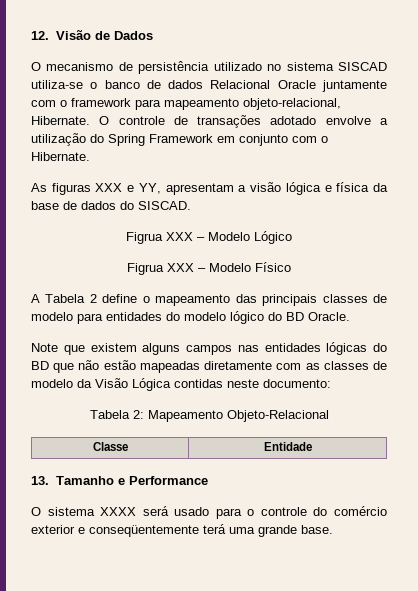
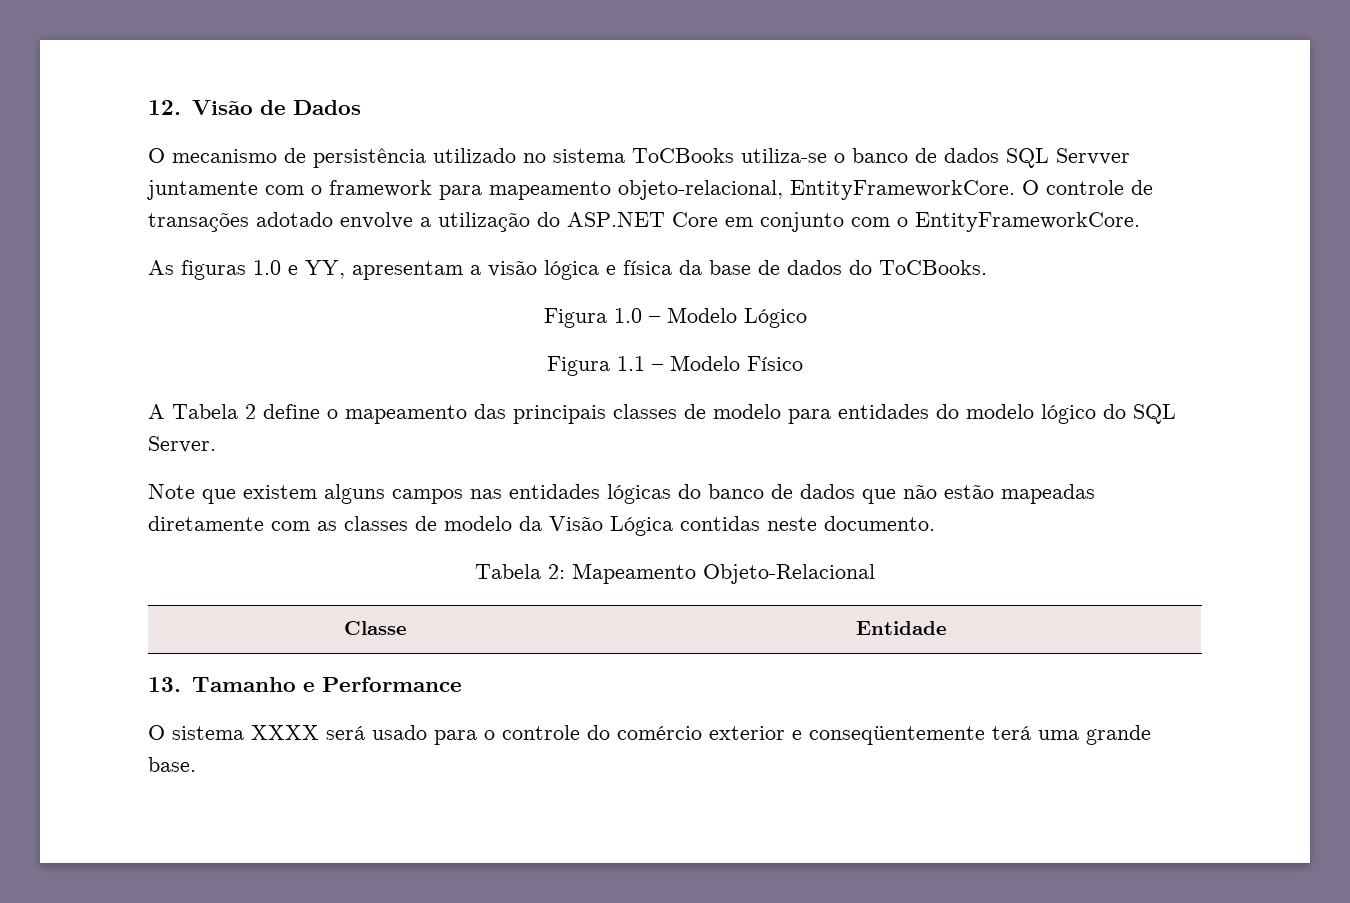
- O mecanismo de persistência utilizado no sistema SISCAD utiliza-se o banco de dados Relacional Oracle juntamente com o framework para mapeamento objeto-relacional, Hibernate.
+ O mecanismo de persistência utilizado no sistema ToCBooks utiliza-se o banco de dados SQL Servver juntamente com o framework para mapeamento objeto-relacional, EntityFrameworkCore.
- O controle de transações adotado envolve a utilização do Spring Framework em conjunto com o Hibernate.
+ O controle de transações adotado envolve a utilização do ASP.NET Core em conjunto com o EntityFrameworkCore.
- As figuras XXX e YY, apresentam a visão lógica e física da base de dados do SISCAD.
- Figrua XXX – Modelo Lógico
+ As figuras 1.0 e YY, apresentam a visão lógica e física da base de dados do ToCBooks.
+ Figura 1.0 – Modelo Lógico
- Figrua XXX – Modelo Físico
+ Figura 1.1 – Modelo Físico
- A Tabela 2 define o mapeamento das principais classes de modelo para entidades do modelo lógico do BD Oracle.
+ A Tabela 2 define o mapeamento das principais classes de modelo para entidades do modelo lógico do SQL Server.
- Note que existem alguns campos nas entidades lógicas do BD que não estão mapeadas diretamente com as classes de modelo da Visão Lógica contidas neste documento:
+ Note que existem alguns campos nas entidades lógicas do banco de dados que não estão mapeadas diretamente com as classes de modelo da Visão Lógica contidas neste documento.

